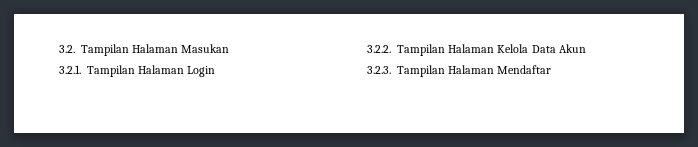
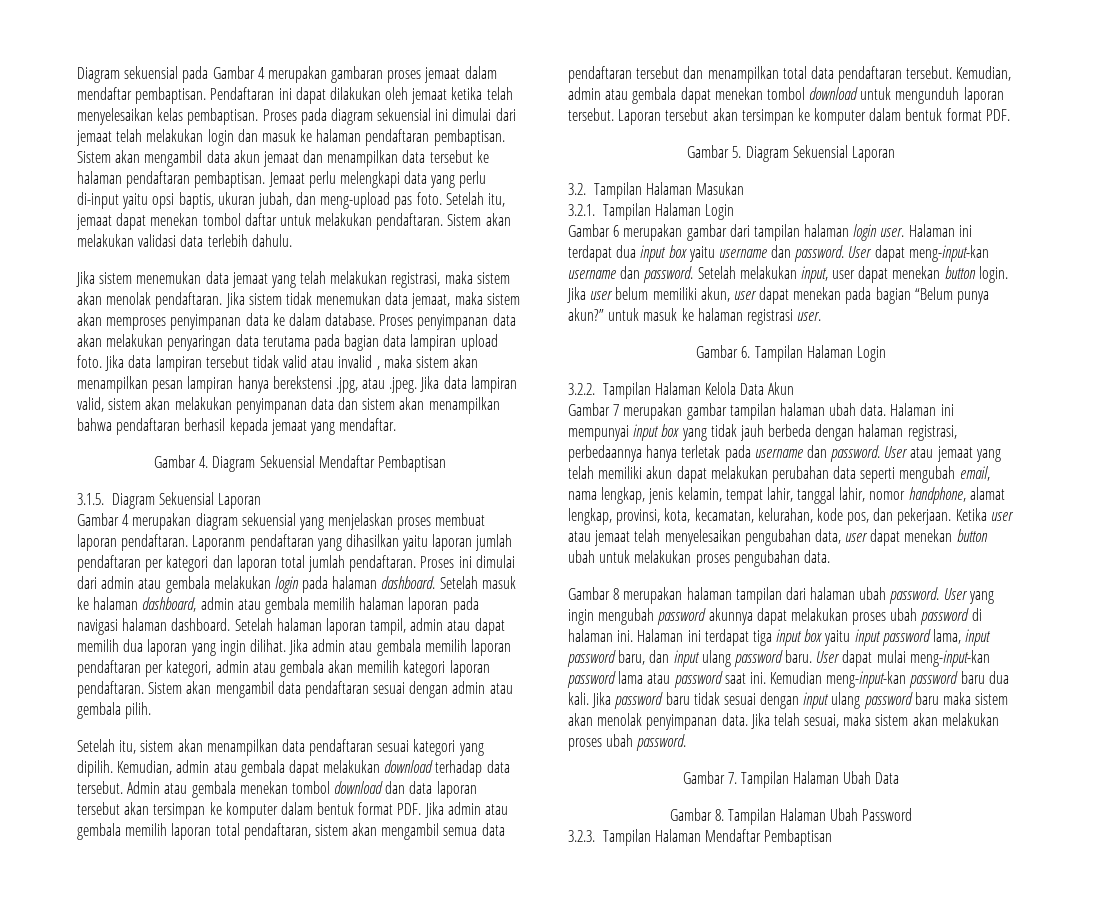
+ Diagram sekuensial pada Gambar 4 merupakan gambaran proses jemaat dalam mendaftar pembaptisan. Pendaftaran ini dapat dilakukan oleh jemaat ketika telah menyelesaikan kelas pembaptisan. Proses pada diagram sekuensial ini dimulai dari jemaat telah melakukan login dan masuk ke halaman pendaftaran pembaptisan. Sistem akan mengambil data akun jemaat dan menampilkan data tersebut ke halaman pendaftaran pembaptisan. Jemaat perlu melengkapi data yang perlu di-input yaitu opsi baptis, ukuran jubah, dan meng-upload pas foto. Setelah itu, jemaat dapat menekan tombol daftar untuk melakukan pendaftaran. Sistem akan melakukan validasi data terlebih dahulu.
+ Jika sistem menemukan data jemaat yang telah melakukan registrasi, maka sistem akan menolak pendaftaran. Jika sistem tidak menemukan data jemaat, maka sistem akan memproses penyimpanan data ke dalam database. Proses penyimpanan data akan melakukan penyaringan data terutama pada bagian data lampiran upload foto. Jika data lampiran tersebut tidak valid atau invalid , maka sistem akan menampilkan pesan lampiran hanya berekstensi .jpg, atau .jpeg. Jika data lampiran valid, sistem akan melakukan penyimpanan data dan sistem akan menampilkan bahwa pendaftaran berhasil kepada jemaat yang mendaftar.
+ Gambar 4. Diagram Sekuensial Mendaftar Pembaptisan
+ 3.1.5. Diagram Sekuensial Laporan
+ Gambar 4 merupakan diagram sekuensial yang menjelaskan proses membuat laporan pendaftaran. Laporanm pendaftaran yang dihasilkan yaitu laporan jumlah pendaftaran per kategori dan laporan total jumlah pendaftaran. Proses ini dimulai dari admin atau gembala melakukan login pada halaman dashboard. Setelah masuk ke halaman dashboard, admin atau gembala memilih halaman laporan pada navigasi halaman dashboard. Setelah halaman laporan tampil, admin atau dapat memilih dua laporan yang ingin dilihat. Jika admin atau gembala memilih laporan pendaftaran per kategori, admin atau gembala akan memilih kategori laporan pendaftaran. Sistem akan mengambil data pendaftaran sesuai dengan admin atau gembala pilih.
+ Setelah itu, sistem akan menampilkan data pendaftaran sesuai kategori yang dipilih. Kemudian, admin atau gembala dapat melakukan download terhadap data tersebut. Admin atau gembala menekan tombol download dan data laporan tersebut akan tersimpan ke komputer dalam bentuk format PDF. Jika admin atau gembala memilih laporan total pendaftaran, sistem akan mengambil semua data pendaftaran tersebut dan menampilkan total data pendaftaran tersebut. Kemudian, admin atau gembala dapat menekan tombol download untuk mengunduh laporan tersebut. Laporan tersebut akan tersimpan ke komputer dalam bentuk format PDF.
+ Gambar 5. Diagram Sekuensial Laporan
+ Gambar 6 merupakan gambar dari tampilan halaman login user. Halaman ini terdapat dua input box yaitu username dan password. User dapat meng-input-kan username dan password. Setelah melakukan input, user dapat menekan button login. Jika user belum memiliki akun, user dapat menekan pada bagian “Belum punya akun?” untuk masuk ke halaman registrasi user.
+ Gambar 6. Tampilan Halaman Login
+ Gambar 7 merupakan gambar tampilan halaman ubah data. Halaman ini mempunyai input box yang tidak jauh berbeda dengan halaman registrasi, perbedaannya hanya terletak pada username dan password. User atau jemaat yang telah memiliki akun dapat melakukan perubahan data seperti mengubah email, nama lengkap, jenis kelamin, tempat lahir, tanggal lahir, nomor handphone, alamat lengkap, provinsi, kota, kecamatan, kelurahan, kode pos, dan pekerjaan. Ketika user atau jemaat telah menyelesaikan pengubahan data, user dapat menekan button ubah untuk melakukan proses pengubahan data.
+ Gambar 8 merupakan halaman tampilan dari halaman ubah password. User yang ingin mengubah password akunnya dapat melakukan proses ubah password di halaman ini. Halaman ini terdapat tiga input box yaitu input password lama, input password baru, dan input ulang password baru. User dapat mulai meng-input-kan password lama atau password saat ini. Kemudian meng-input-kan password baru dua kali. Jika password baru tidak sesuai dengan input ulang password baru maka sistem akan menolak penyimpanan data. Jika telah sesuai, maka sistem akan melakukan proses ubah password.
+ Gambar 7. Tampilan Halaman Ubah Data
+ Gambar 8. Tampilan Halaman Ubah Password
- 3.2.3. Tampilan Halaman Mendaftar
+ 3.2.3. Tampilan Halaman Mendaftar Pembaptisan

